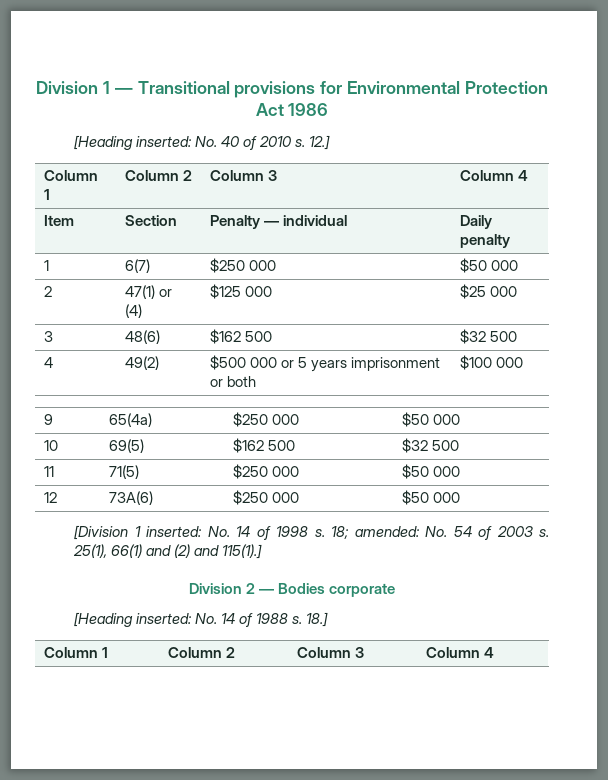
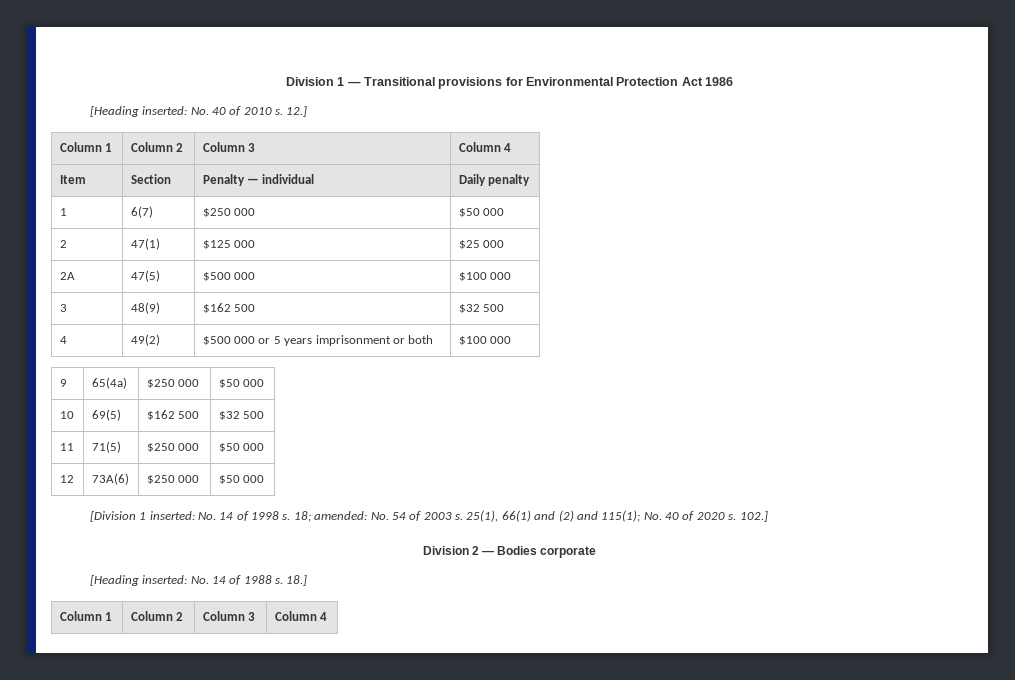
- 2 | 47(1) or (4) | $125 000 | $25 000
+ 2 | 47(1) | $125 000 | $25 000
- 3 | 48(6) | $162 500 | $32 500
+ 2A | 47(5) | $500 000 | $100 000
+ 3 | 48(9) | $162 500 | $32 500
- 25(1), 66(1) and (2) and 115(1).]
+ 25(1), 66(1) and (2) and 115(1); No. 40 of 2020 s. 102.]

